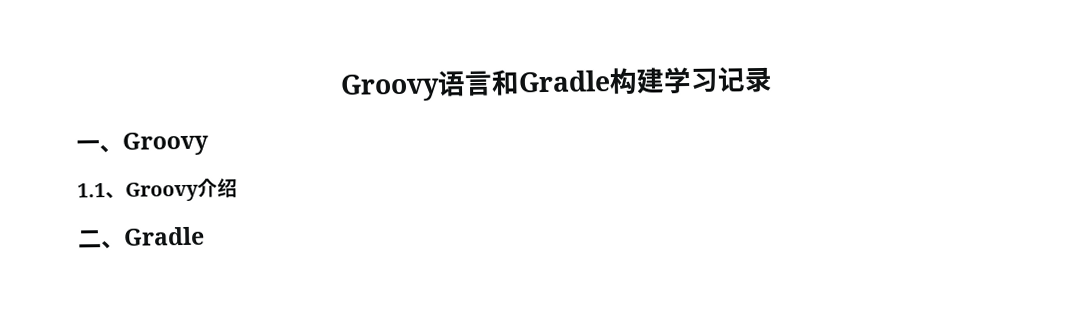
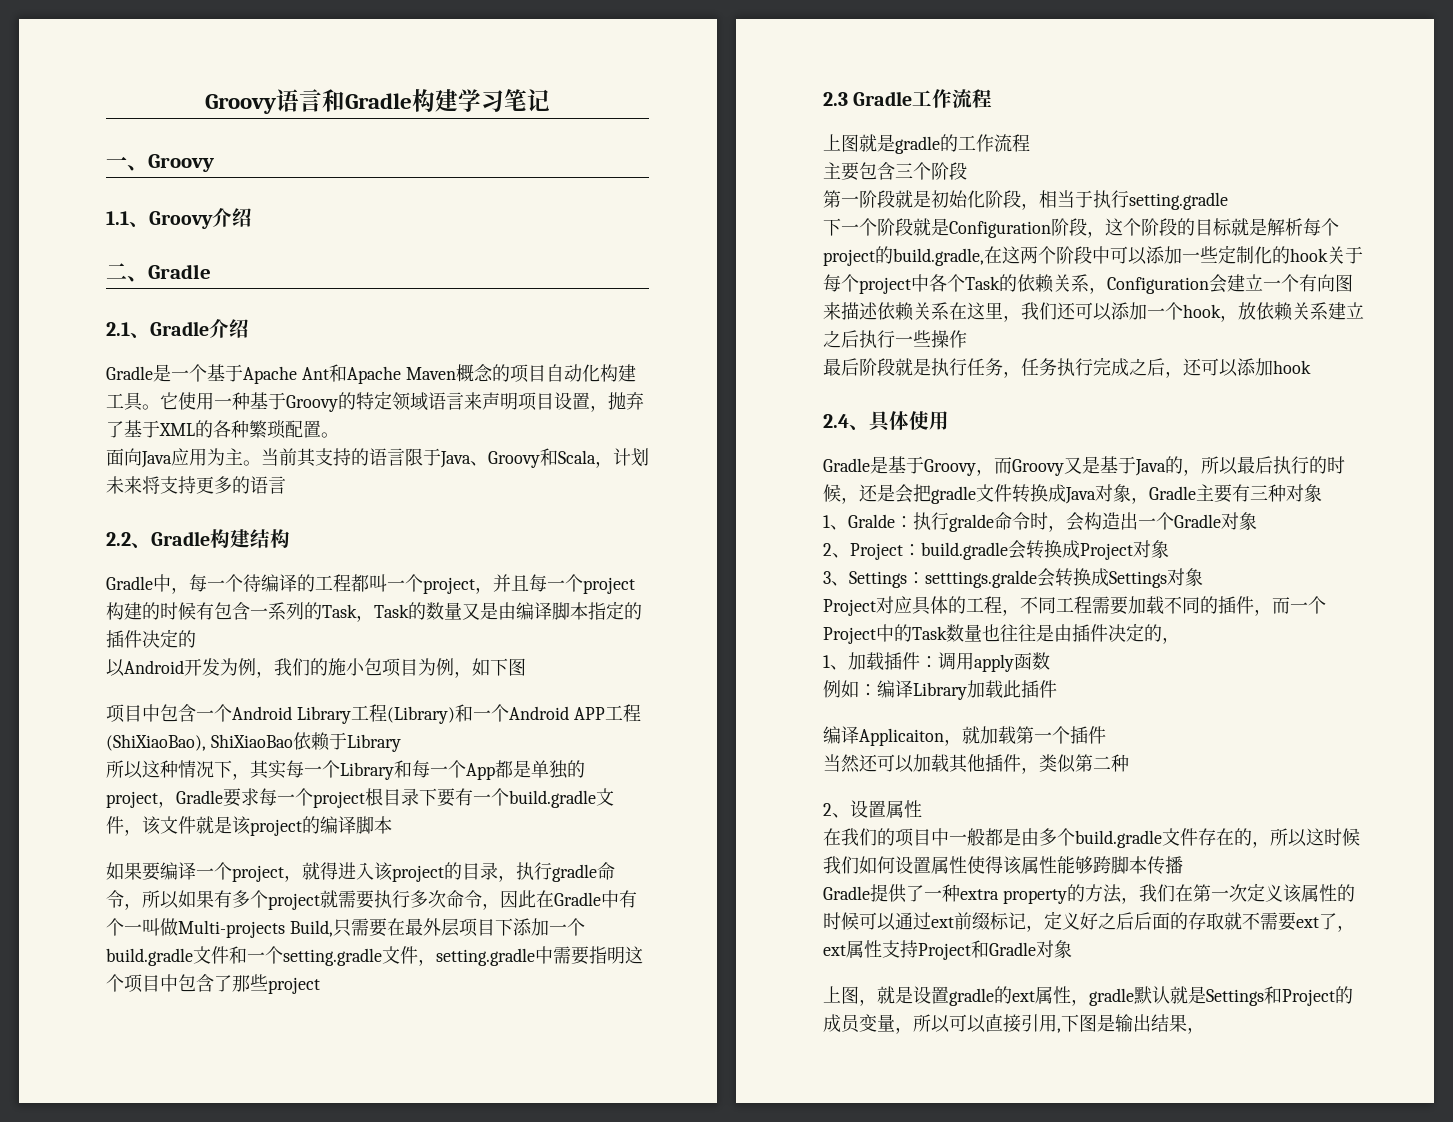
- Groovy语言和Gradle构建学习记录
+ Groovy语言和Gradle构建学习笔记
+ 2.1、Gradle介绍
+ Gradle是一个基于Apache Ant和Apache Maven概念的项目自动化构建工具。它使用一种基于Groovy的特定领域语言来声明项目设置，抛弃了基于XML的各种繁琐配置。
+ 面向Java应用为主。当前其支持的语言限于Java、Groovy和Scala，计划未来将支持更多的语言
+ 2.2、Gradle构建结构
+ Gradle中，每一个待编译的工程都叫一个project，并且每一个project构建的时候有包含一系列的Task，Task的数量又是由编译脚本指定的插件决定的
+ 以Android开发为例，我们的施小包项目为例，如下图
+ 项目中包含一个Android Library工程(Library)和一个Android APP工程(ShiXiaoBao), ShiXiaoBao依赖于Library
+ 所以这种情况下，其实每一个Library和每一个App都是单独的project，Gradle要求每一个project根目录下要有一个build.gradle文件，该文件就是该project的编译脚本
+ 如果要编译一个project，就得进入该project的目录，执行gradle命令，所以如果有多个project就需要执行多次命令，因此在Gradle中有个一叫做Multi-projects Build,只需要在最外层项目下添加一个build.gradle文件和一个setting.gradle文件，setting.gradle中需要指明这个项目中包含了那些project
+ 2.3 Gradle工作流程
+ 上图就是gradle的工作流程
+ 主要包含三个阶段
+ 第一阶段就是初始化阶段，相当于执行setting.gradle
+ 下一个阶段就是Configuration阶段，这个阶段的目标就是解析每个project的build.gradle,在这两个阶段中可以添加一些定制化的hook关于每个project中各个Task的依赖关系，Configuration会建立一个有向图来描述依赖关系在这里，我们还可以添加一个hook，放依赖关系建立之后执行一些操作
+ 最后阶段就是执行任务，任务执行完成之后，还可以添加hook
+ 2.4、具体使用
+ Gradle是基于Groovy，而Groovy又是基于Java的，所以最后执行的时候，还是会把gradle文件转换成Java对象，Gradle主要有三种对象
+ 1、Gralde：执行gralde命令时，会构造出一个Gradle对象
+ 2、Project：build.gradle会转换成Project对象
+ 3、Settings：setttings.gralde会转换成Settings对象
+ Project对应具体的工程，不同工程需要加载不同的插件，而一个Project中的Task数量也往往是由插件决定的，
+ 1、加载插件：调用apply函数
+ 例如：编译Library加载此插件
+ 编译Applicaiton，就加载第一个插件
+ 当然还可以加载其他插件，类似第二种
+ 2、设置属性
+ 在我们的项目中一般都是由多个build.gradle文件存在的，所以这时候我们如何设置属性使得该属性能够跨脚本传播
+ Gradle提供了一种extra property的方法，我们在第一次定义该属性的时候可以通过ext前缀标记，定义好之后后面的存取就不需要ext了，ext属性支持Project和Gradle对象
+ 上图，就是设置gradle的ext属性，gradle默认就是Settings和Project的成员变量，所以可以直接引用,下图是输出结果，

